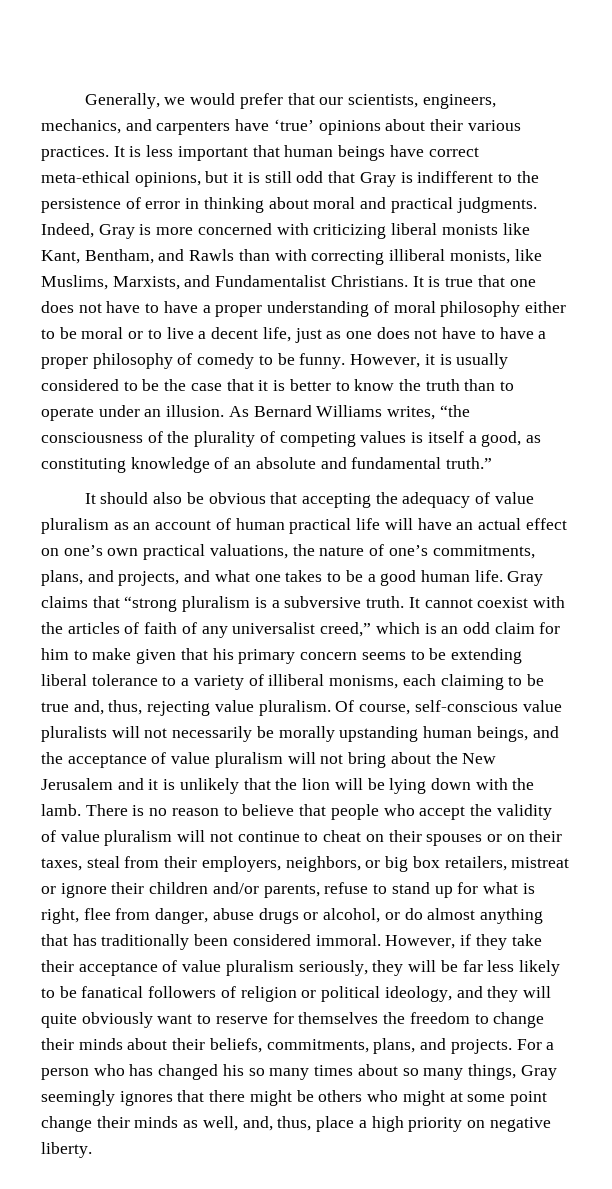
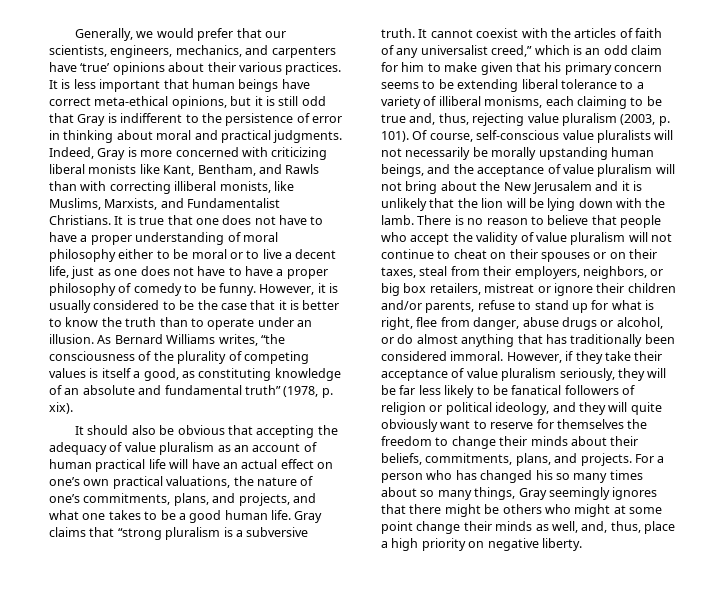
- As Bernard Williams writes, “the consciousness of the plurality of competing values is itself a good, as constituting knowledge of an absolute and fundamental truth.”
+ As Bernard Williams writes, “the consciousness of the plurality of competing values is itself a good, as constituting knowledge of an absolute and fundamental truth” (1978, p. xix).
- It cannot coexist with the articles of faith of any universalist creed,” which is an odd claim for him to make given that his primary concern seems to be extending liberal tolerance to a variety of illiberal monisms, each claiming to be true and, thus, rejecting value pluralism.
+ It cannot coexist with the articles of faith of any universalist creed,” which is an odd claim for him to make given that his primary concern seems to be extending liberal tolerance to a variety of illiberal monisms, each claiming to be true and, thus, rejecting value pluralism (2003, p. 101).

